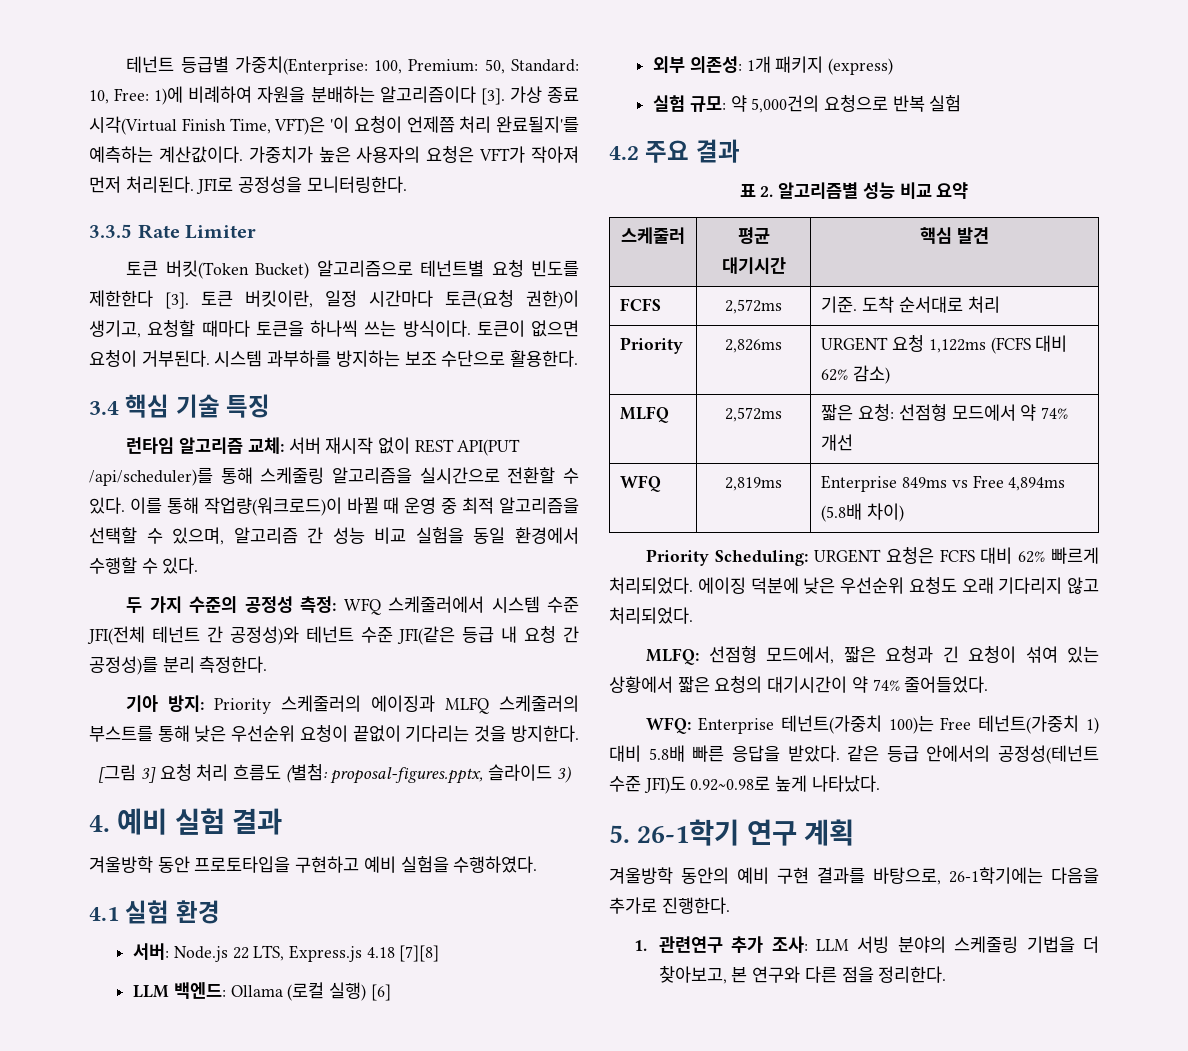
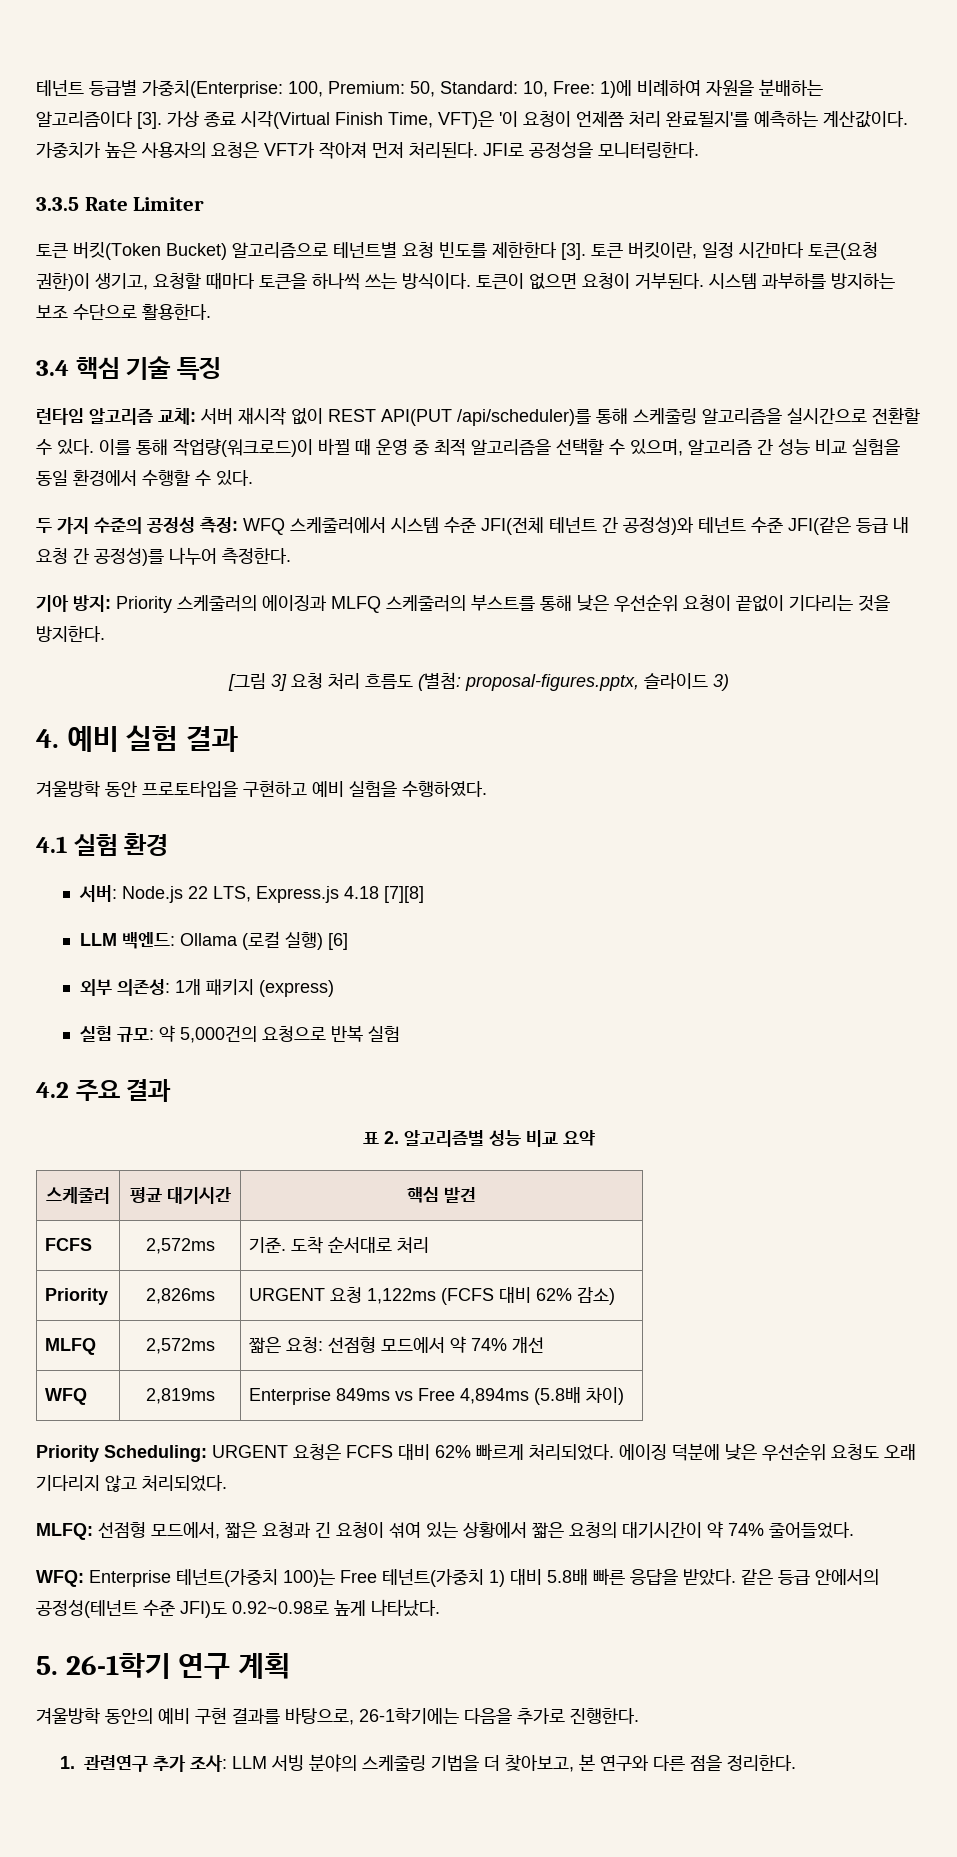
- 두 가지 수준의 공정성 측정: WFQ 스케줄러에서 시스템 수준 JFI(전체 테넌트 간 공정성)와 테넌트 수준 JFI(같은 등급 내 요청 간 공정성)를 분리 측정한다.
+ 두 가지 수준의 공정성 측정: WFQ 스케줄러에서 시스템 수준 JFI(전체 테넌트 간 공정성)와 테넌트 수준 JFI(같은 등급 내 요청 간 공정성)를 나누어 측정한다.

